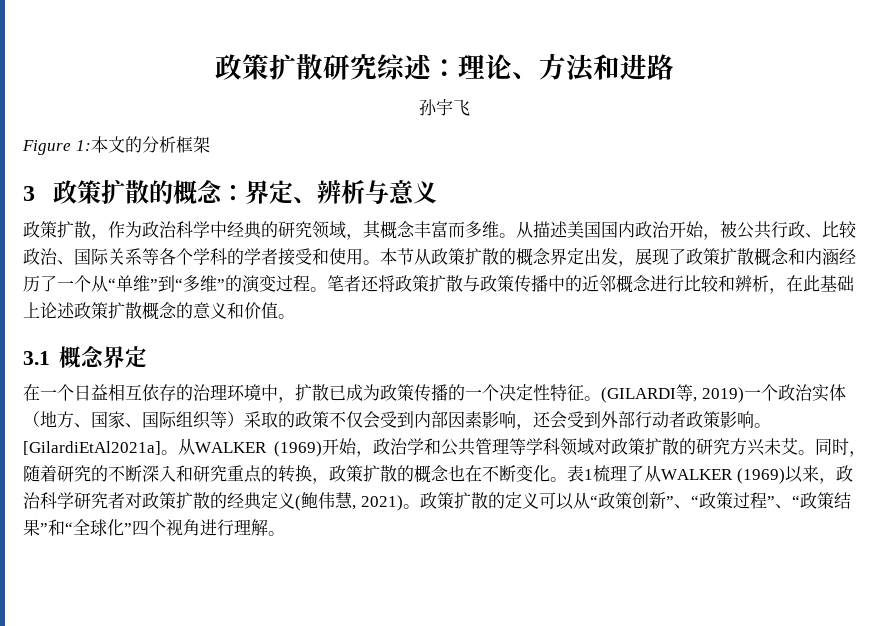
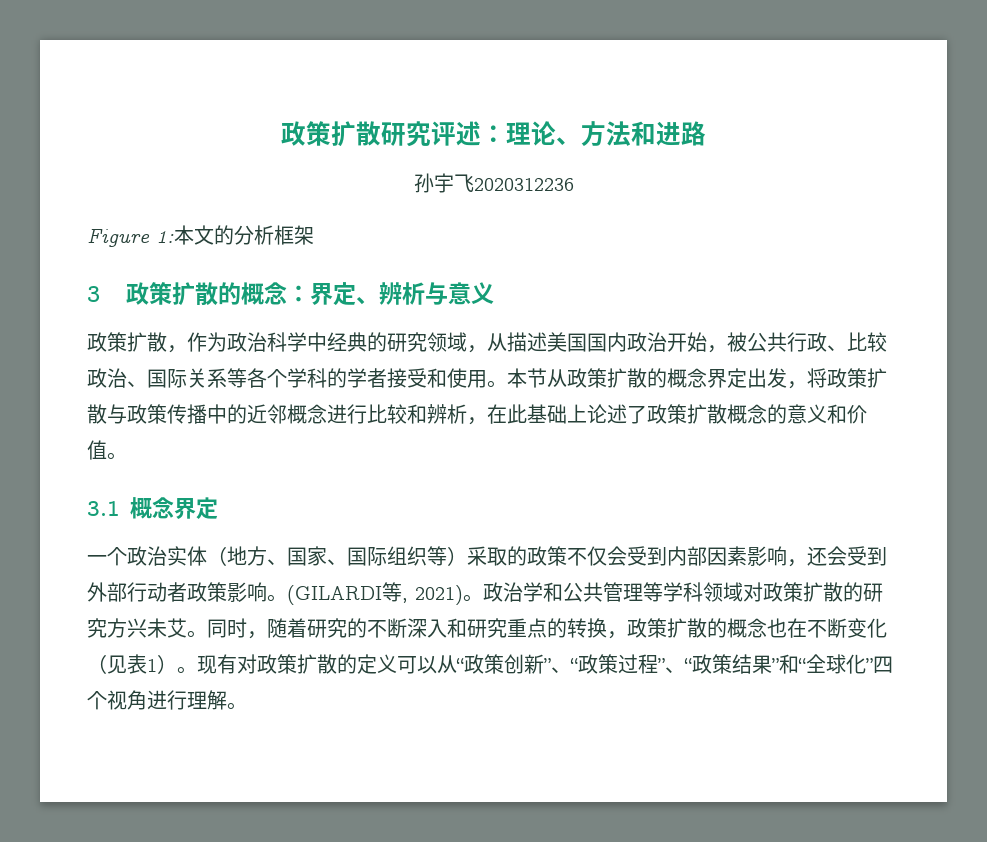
- 政策扩散研究综述：理论、方法和进路
+ 政策扩散研究评述：理论、方法和进路
- 孙宇飞
+ 孙宇飞2020312236
- 政策扩散，作为政治科学中经典的研究领域，其概念丰富而多维。从描述美国国内政治开始，被公共行政、比较政治、国际关系等各个学科的学者接受和使用。
+ 政策扩散，作为政治科学中经典的研究领域，从描述美国国内政治开始，被公共行政、比较政治、国际关系等各个学科的学者接受和使用。
- 本节从政策扩散的概念界定出发，展现了政策扩散概念和内涵经历了一个从“单维”到“多维”的演变过程。笔者还将政策扩散与政策传播中的近邻概念进行比较和辨析，在此基础上论述政策扩散概念的意义和价值。
+ 本节从政策扩散的概念界定出发，将政策扩散与政策传播中的近邻概念进行比较和辨析，在此基础上论述了政策扩散概念的意义和价值。
- 在一个日益相互依存的治理环境中，扩散已成为政策传播的一个决定性特征。(GILARDI等, 2019)一个政治实体（地方、国家、国际组织等）采取的政策不仅会受到内部因素影响，还会受到外部行动者政策影响。
+ 一个政治实体（地方、国家、国际组织等）采取的政策不仅会受到内部因素影响，还会受到外部行动者政策影响。
- [GilardiEtAl2021a]。从WALKER (1969)开始，政治学和公共管理等学科领域对政策扩散的研究方兴未艾。
+ (GILARDI等, 2021)。政治学和公共管理等学科领域对政策扩散的研究方兴未艾。
- 同时，随着研究的不断深入和研究重点的转换，政策扩散的概念也在不断变化。表1梳理了从WALKER (1969)以来，政治科学研究者对政策扩散的经典定义(鲍伟慧, 2021)。政策扩散的定义可以从“政策创新”、“政策过程”、“政策结果”和“全球化”四个视角进行理解。
+ 同时，随着研究的不断深入和研究重点的转换，政策扩散的概念也在不断变化（见表1）。现有对政策扩散的定义可以从“政策创新”、“政策过程”、“政策结果”和“全球化”四个视角进行理解。

